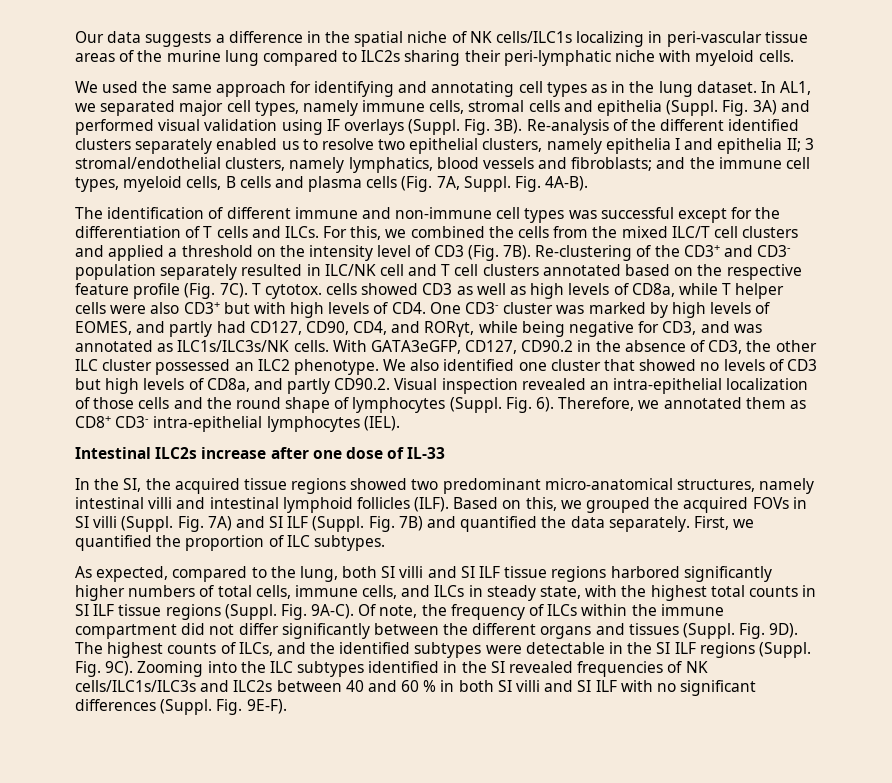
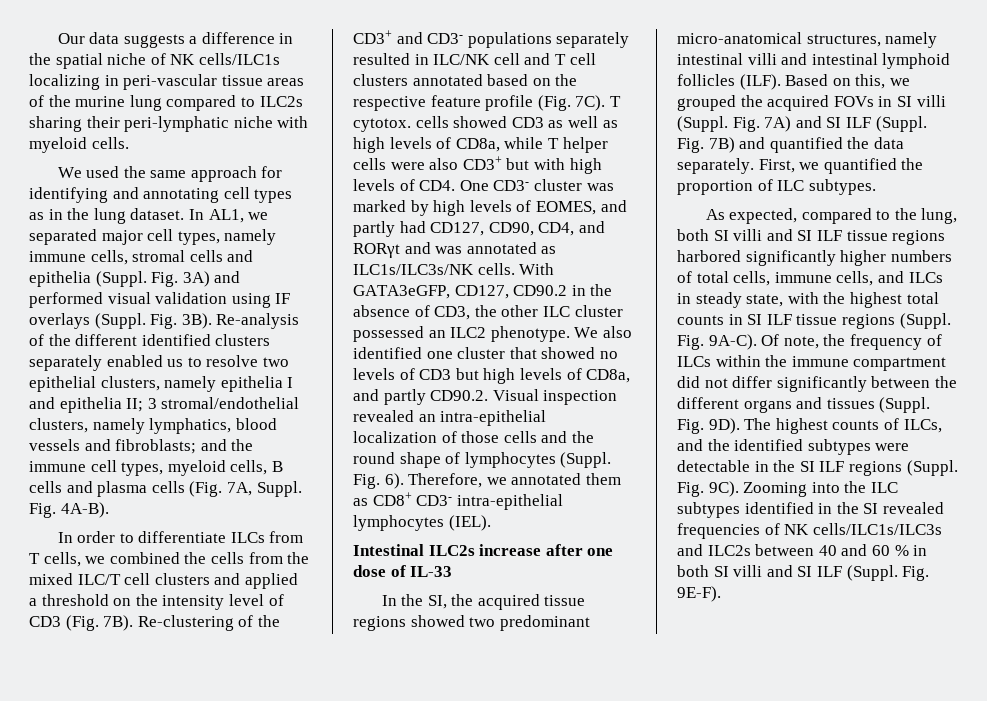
- The identification of different immune and non-immune cell types was successful except for the differentiation of T cells and ILCs. For this, we combined the cells from the mixed ILC/T cell clusters and applied a threshold on the intensity level of CD3 (Fig. 7B).
+ In order to differentiate ILCs from T cells, we combined the cells from the mixed ILC/T cell clusters and applied a threshold on the intensity level of CD3 (Fig. 7B).
- Re-clustering of the CD3+ and CD3- population separately resulted in ILC/NK cell and T cell clusters annotated based on the respective feature profile (Fig. 7C).
+ Re-clustering of the CD3+ and CD3- populations separately resulted in ILC/NK cell and T cell clusters annotated based on the respective feature profile (Fig. 7C).
- T cytotox. cells showed CD3 as well as high levels of CD8a, while T helper cells were also CD3+ but with high levels of CD4. One CD3- cluster was marked by high levels of EOMES, and partly had CD127, CD90, CD4, and RORγt, while being negative for CD3, and was annotated as ILC1s/ILC3s/NK cells.
+ T cytotox. cells showed CD3 as well as high levels of CD8a, while T helper cells were also CD3+ but with high levels of CD4. One CD3- cluster was marked by high levels of EOMES, and partly had CD127, CD90, CD4, and RORγt and was annotated as ILC1s/ILC3s/NK cells.
- Zooming into the ILC subtypes identified in the SI revealed frequencies of NK cells/ILC1s/ILC3s and ILC2s between 40 and 60 % in both SI villi and SI ILF with no significant differences (Suppl.
+ Zooming into the ILC subtypes identified in the SI revealed frequencies of NK cells/ILC1s/ILC3s and ILC2s between 40 and 60 % in both SI villi and SI ILF (Suppl.

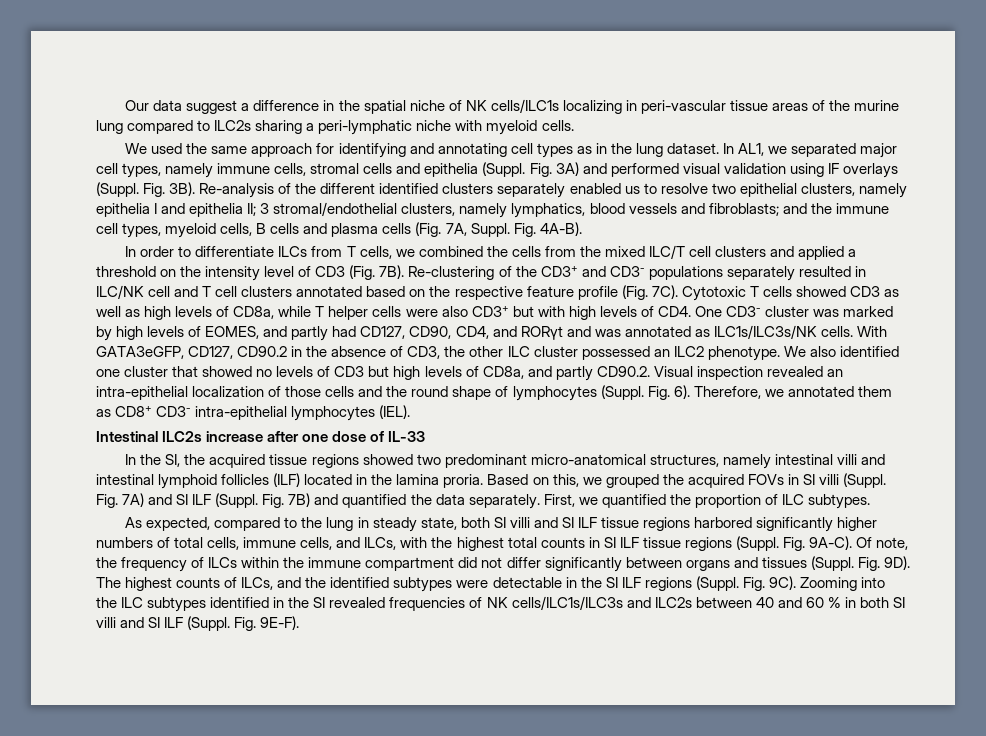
- Our data suggests a difference in the spatial niche of NK cells/ILC1s localizing in peri-vascular tissue areas of the murine lung compared to ILC2s sharing their peri-lymphatic niche with myeloid cells.
+ Our data suggest a difference in the spatial niche of NK cells/ILC1s localizing in peri-vascular tissue areas of the murine lung compared to ILC2s sharing a peri-lymphatic niche with myeloid cells.
- T cytotox. cells showed CD3 as well as high levels of CD8a, while T helper cells were also CD3+ but with high levels of CD4. One CD3- cluster was marked by high levels of EOMES, and partly had CD127, CD90, CD4, and RORγt and was annotated as ILC1s/ILC3s/NK cells.
+ Cytotoxic T cells showed CD3 as well as high levels of CD8a, while T helper cells were also CD3+ but with high levels of CD4. One CD3- cluster was marked by high levels of EOMES, and partly had CD127, CD90, CD4, and RORγt and was annotated as ILC1s/ILC3s/NK cells.
- In the SI, the acquired tissue regions showed two predominant micro-anatomical structures, namely intestinal villi and intestinal lymphoid follicles (ILF).
+ In the SI, the acquired tissue regions showed two predominant micro-anatomical structures, namely intestinal villi and intestinal lymphoid follicles (ILF) located in the lamina proria.
- As expected, compared to the lung, both SI villi and SI ILF tissue regions harbored significantly higher numbers of total cells, immune cells, and ILCs in steady state, with the highest total counts in SI ILF tissue regions (Suppl.
+ As expected, compared to the lung in steady state, both SI villi and SI ILF tissue regions harbored significantly higher numbers of total cells, immune cells, and ILCs, with the highest total counts in SI ILF tissue regions (Suppl.
- Of note, the frequency of ILCs within the immune compartment did not differ significantly between the different organs and tissues (Suppl.
+ Of note, the frequency of ILCs within the immune compartment did not differ significantly between organs and tissues (Suppl.

